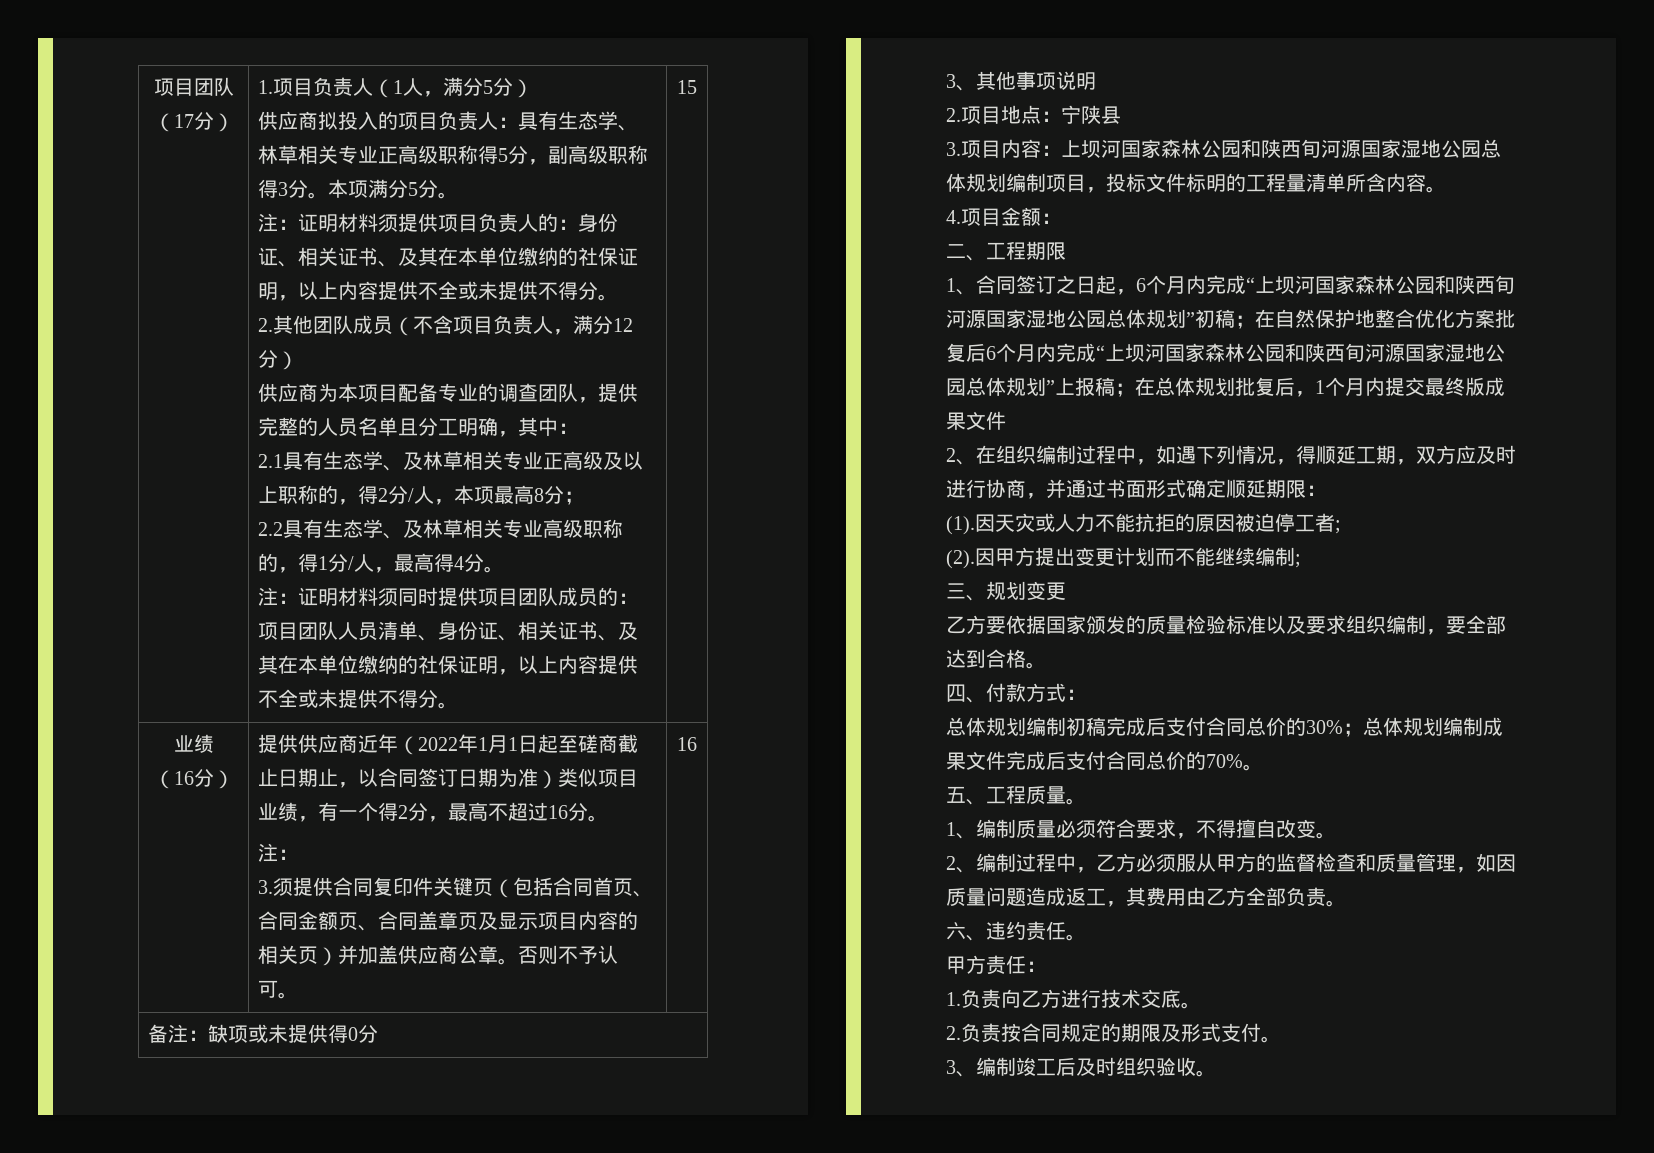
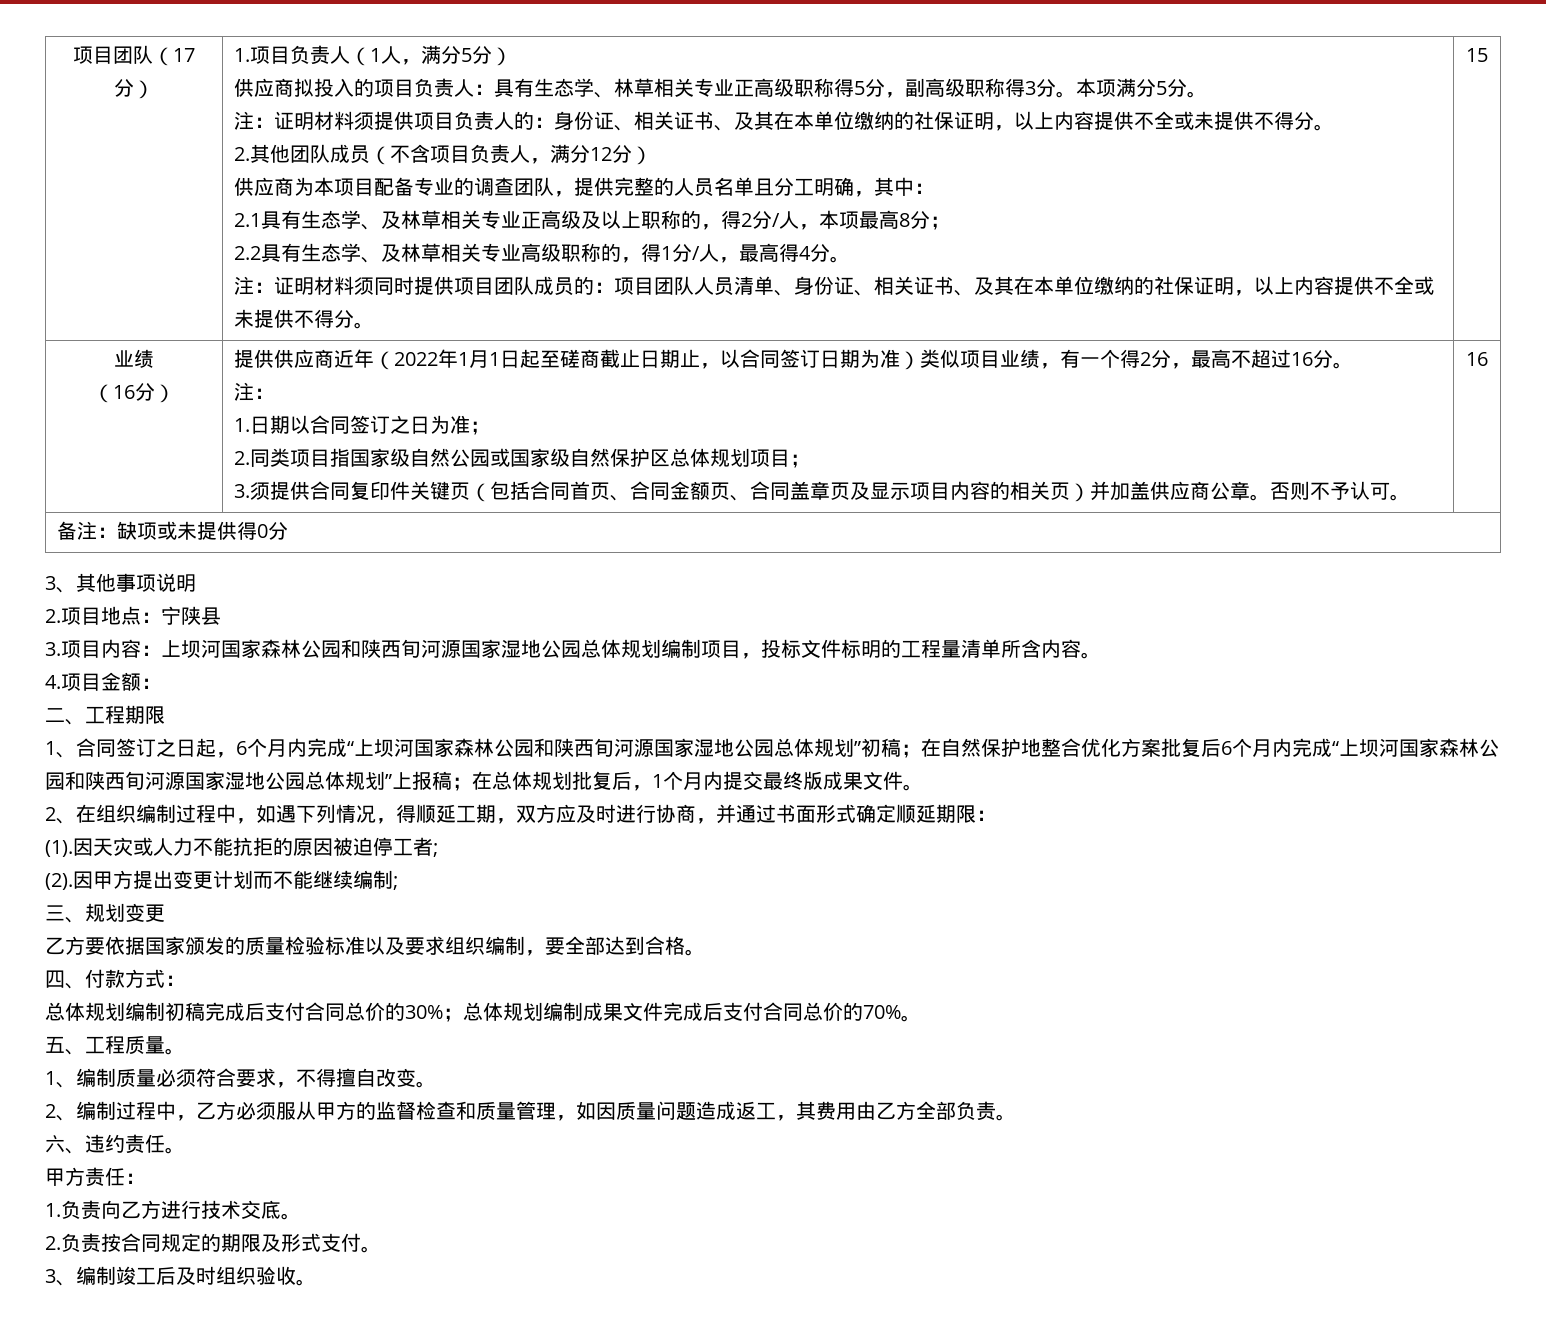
+ 1.日期以合同签订之日为准；
+ 2.同类项目指国家级自然公园或国家级自然保护区总体规划项目；
- 在总体规划批复后，1个月内提交最终版成果文件
+ 在总体规划批复后，1个月内提交最终版成果文件。

